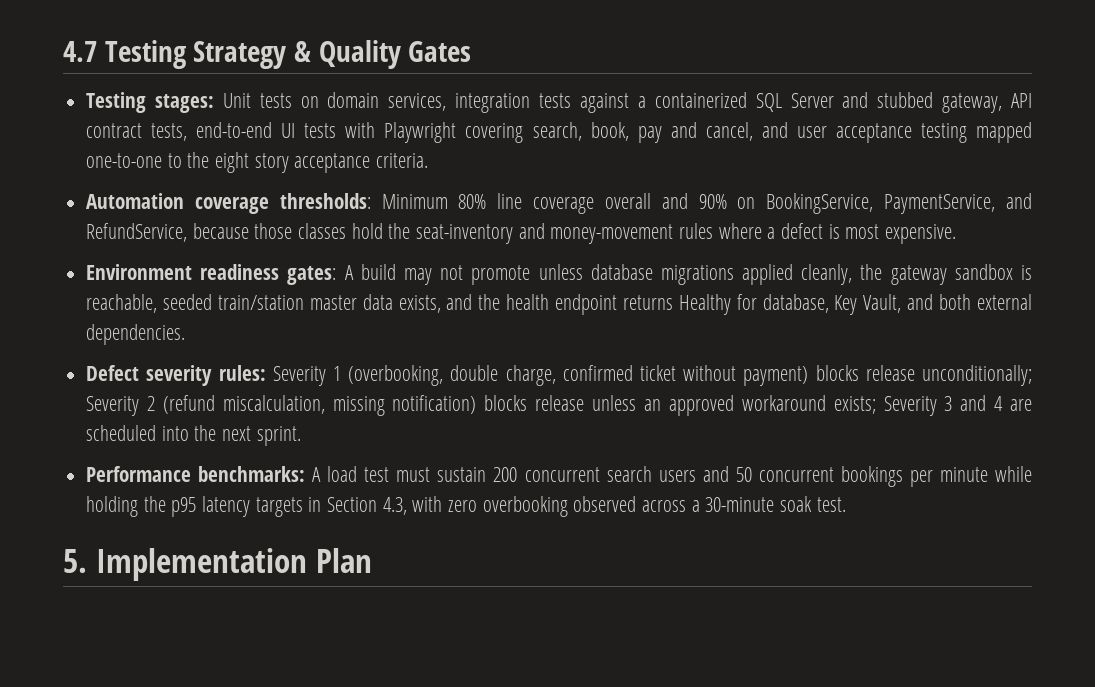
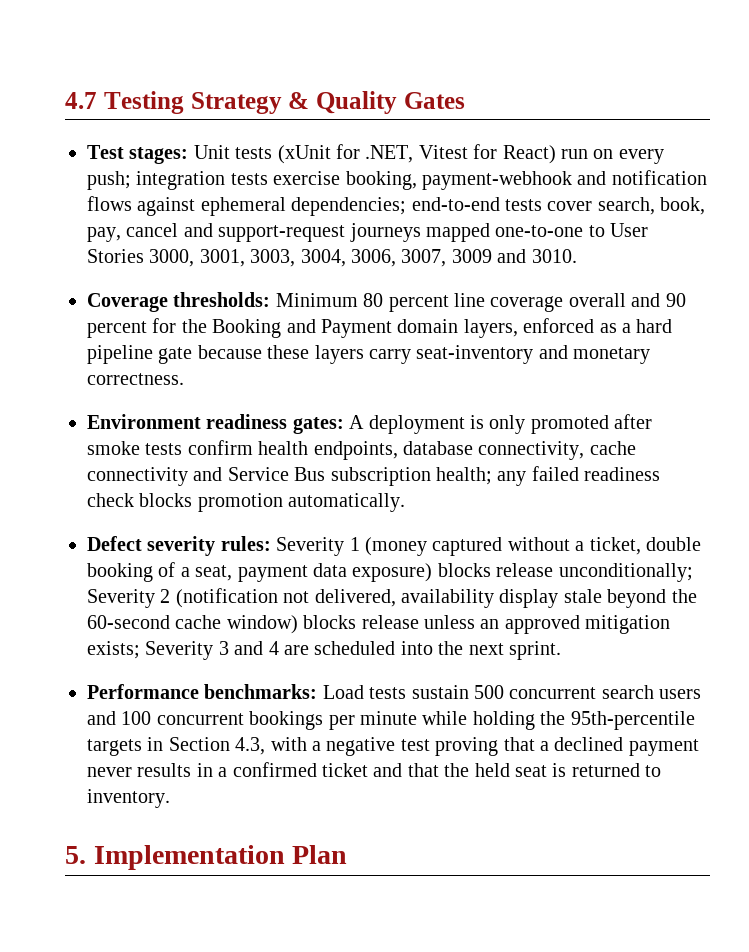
- Testing stages: Unit tests on domain services, integration tests against a containerized SQL Server and stubbed gateway, API contract tests, end-to-end UI tests with Playwright covering search, book, pay and cancel, and user acceptance testing mapped one-to-one to the eight story acceptance criteria.
- Automation coverage thresholds: Minimum 80% line coverage overall and 90% on BookingService, PaymentService, and RefundService, because those classes hold the seat-inventory and money-movement rules where a defect is most expensive.
- Environment readiness gates: A build may not promote unless database migrations applied cleanly, the gateway sandbox is reachable, seeded train/station master data exists, and the health endpoint returns Healthy for database, Key Vault, and both external dependencies.
+ Test stages: Unit tests (xUnit for .NET, Vitest for React) run on every push; integration tests exercise booking, payment-webhook and notification flows against ephemeral dependencies; end-to-end tests cover search, book, pay, cancel and support-request journeys mapped one-to-one to User Stories 3000, 3001, 3003, 3004, 3006, 3007, 3009 and 3010.
+ Coverage thresholds: Minimum 80 percent line coverage overall and 90 percent for the Booking and Payment domain layers, enforced as a hard pipeline gate because these layers carry seat-inventory and monetary correctness.
+ Environment readiness gates: A deployment is only promoted after smoke tests confirm health endpoints, database connectivity, cache connectivity and Service Bus subscription health; any failed readiness check blocks promotion automatically.
- Defect severity rules: Severity 1 (overbooking, double charge, confirmed ticket without payment) blocks release unconditionally; Severity 2 (refund miscalculation, missing notification) blocks release unless an approved workaround exists; Severity 3 and 4 are scheduled into the next sprint.
+ Defect severity rules: Severity 1 (money captured without a ticket, double booking of a seat, payment data exposure) blocks release unconditionally; Severity 2 (notification not delivered, availability display stale beyond the 60-second cache window) blocks release unless an approved mitigation exists; Severity 3 and 4 are scheduled into the next sprint.
- Performance benchmarks: A load test must sustain 200 concurrent search users and 50 concurrent bookings per minute while holding the p95 latency targets in Section 4.3, with zero overbooking observed across a 30-minute soak test.
+ Performance benchmarks: Load tests sustain 500 concurrent search users and 100 concurrent bookings per minute while holding the 95th-percentile targets in Section 4.3, with a negative test proving that a declined payment never results in a confirmed ticket and that the held seat is returned to inventory.

